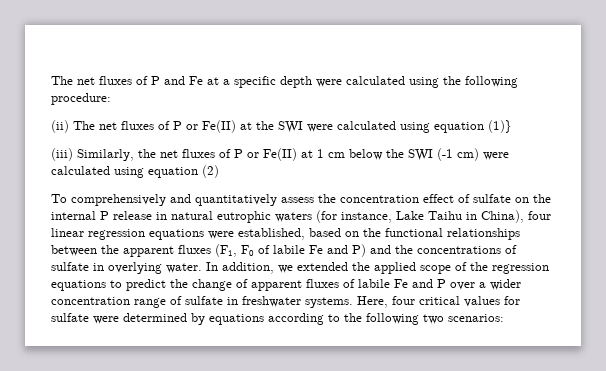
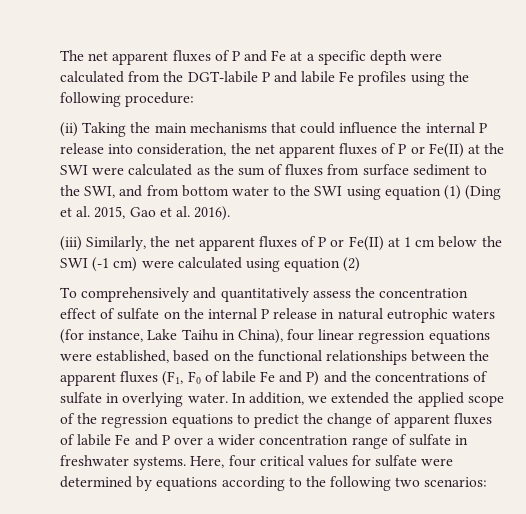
- The net fluxes of P and Fe at a specific depth were calculated using the following procedure:
+ The net apparent fluxes of P and Fe at a specific depth were calculated from the DGT-labile P and labile Fe profiles using the following procedure:
- (ii) The net fluxes of P or Fe(II) at the SWI were calculated using equation (1)}
+ (ii) Taking the main mechanisms that could influence the internal P release into consideration, the net apparent fluxes of P or Fe(II) at the SWI were calculated as the sum of fluxes from surface sediment to the SWI, and from bottom water to the SWI using equation (1) (Ding et al. 2015, Gao et al. 2016).
- (iii) Similarly, the net fluxes of P or Fe(II) at 1 cm below the SWI (-1 cm) were calculated using equation (2)
+ (iii) Similarly, the net apparent fluxes of P or Fe(II) at 1 cm below the SWI (-1 cm) were calculated using equation (2)

